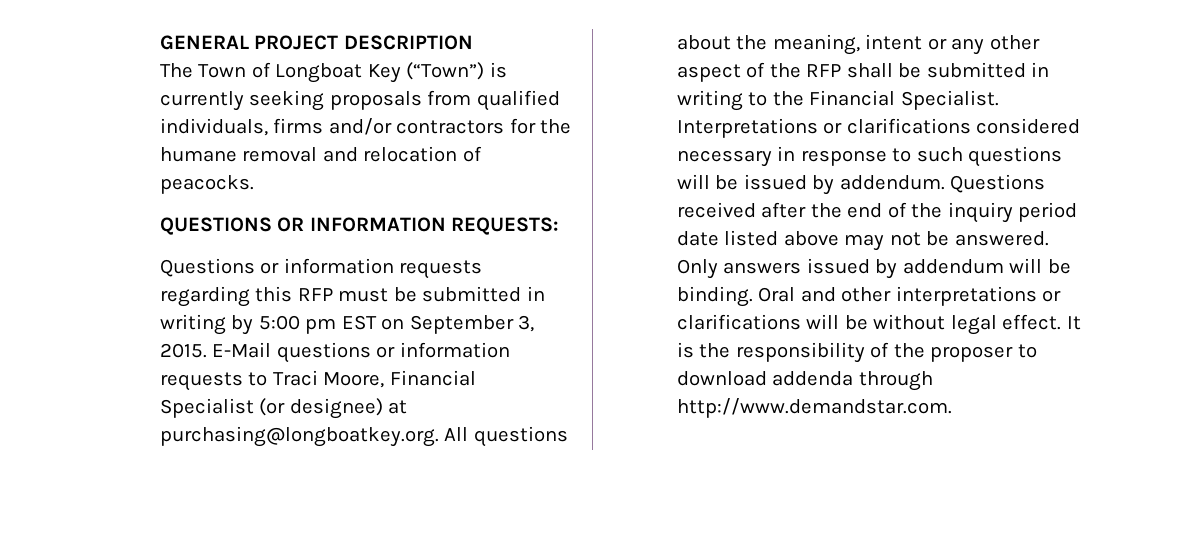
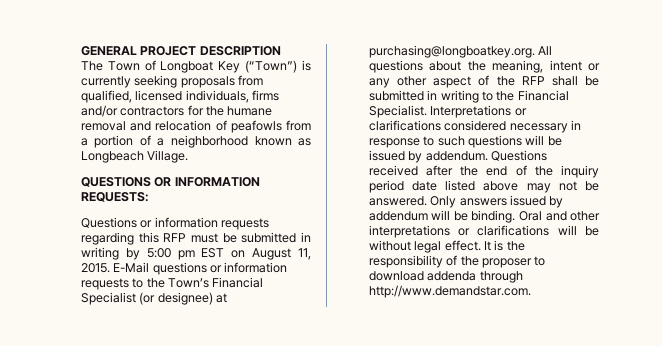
- The Town of Longboat Key (“Town”) is currently seeking proposals from qualified individuals, firms and/or contractors for the humane removal and relocation of peacocks.
+ The Town of Longboat Key (“Town”) is currently seeking proposals from qualified, licensed individuals, firms and/or contractors for the humane removal and relocation of peafowls from a portion of a neighborhood known as Longbeach Village.
- Questions or information requests regarding this RFP must be submitted in writing by 5:00 pm EST on September 3, 2015.
+ Questions or information requests regarding this RFP must be submitted in writing by 5:00 pm EST on August 11, 2015.
- E-Mail questions or information requests to Traci Moore, Financial Specialist (or designee) at purchasing@longboatkey.org. All questions about the meaning, intent or any other aspect of the RFP shall be submitted in writing to the Financial Specialist.
+ E-Mail questions or information requests to the Town’s Financial Specialist (or designee) at purchasing@longboatkey.org. All questions about the meaning, intent or any other aspect of the RFP shall be submitted in writing to the Financial Specialist.

